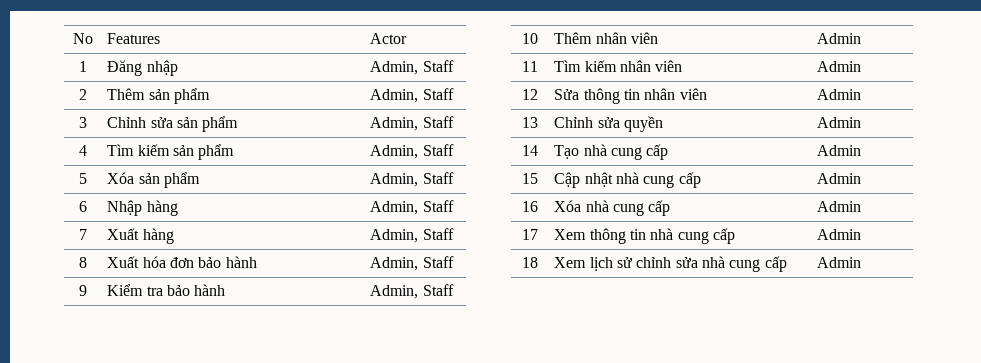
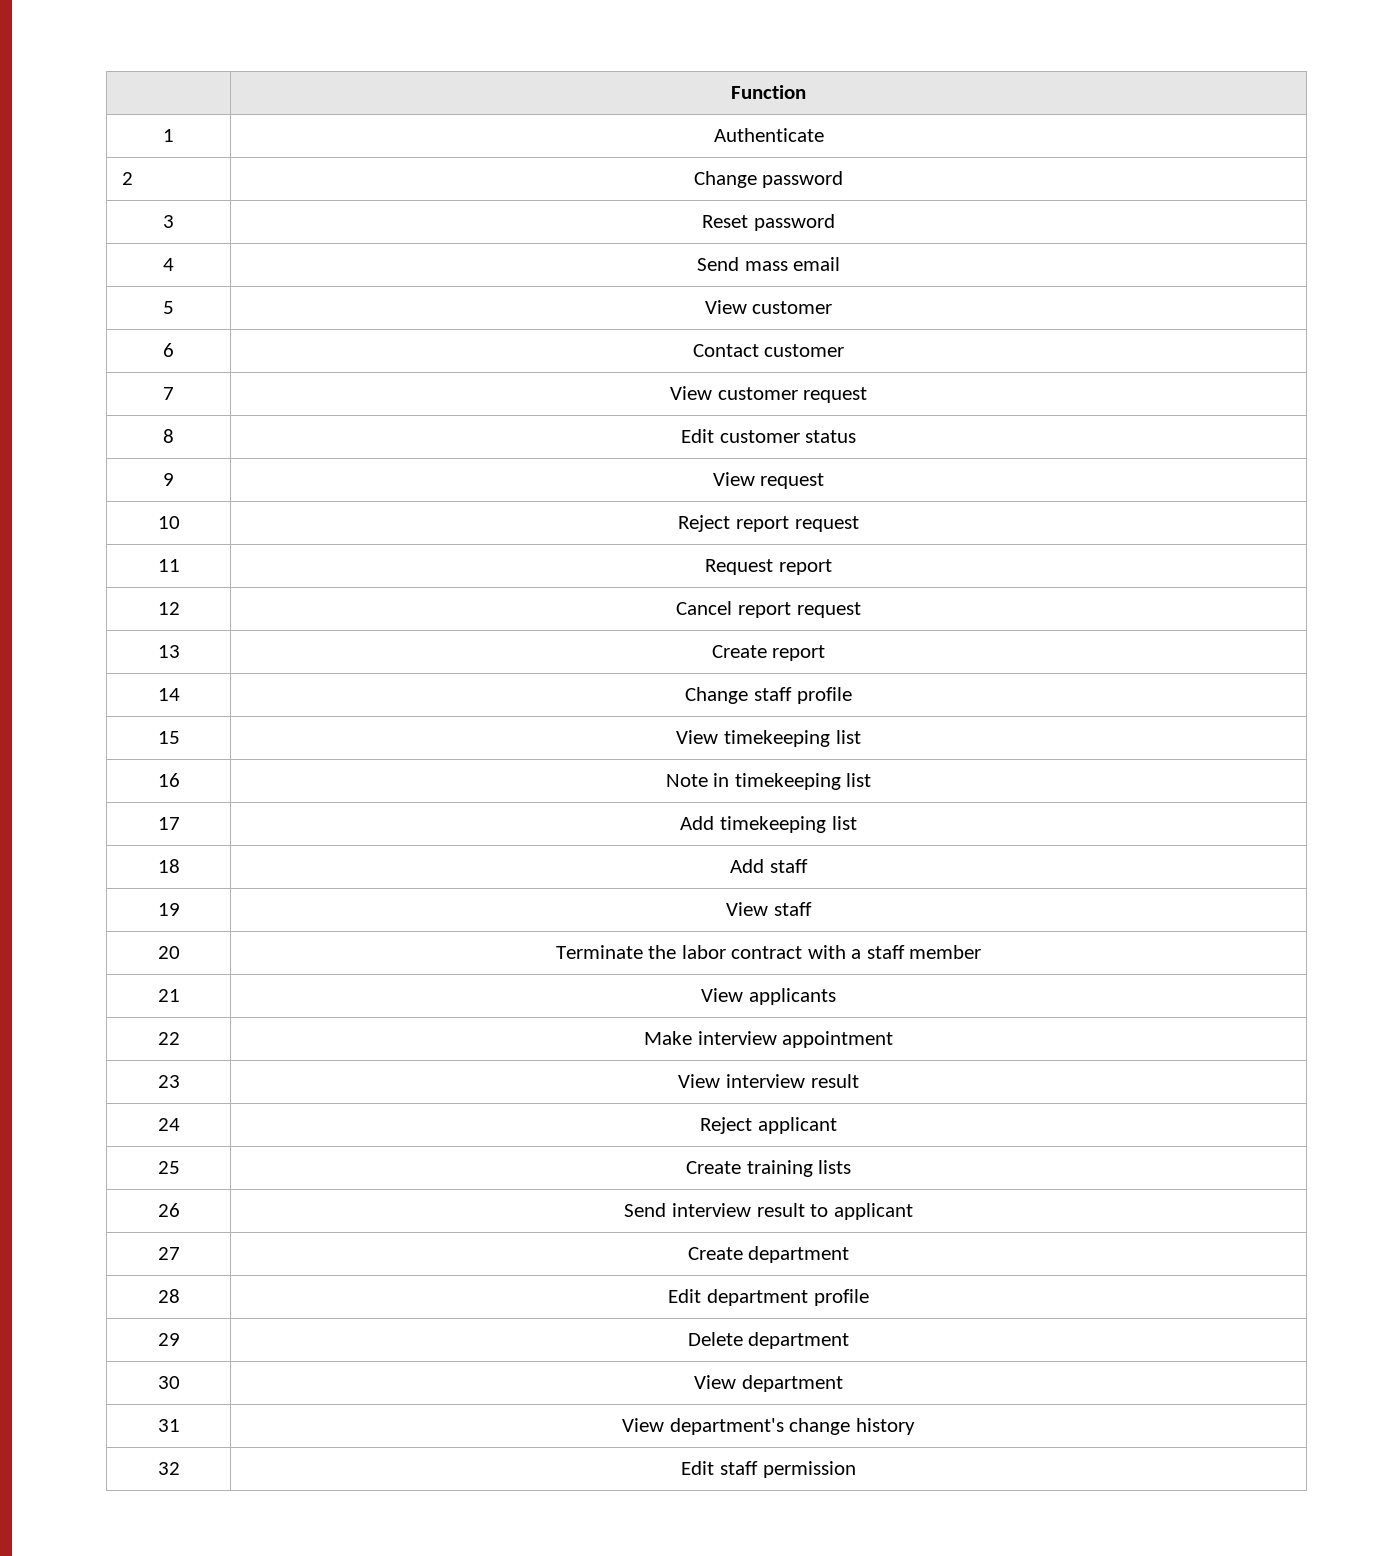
- No | Features | Actor
- 1 | Đăng nhập | Admin, Staff
- 2 | Thêm sản phẩm | Admin, Staff
- 3 | Chỉnh sửa sản phẩm | Admin, Staff
- 4 | Tìm kiếm sản phẩm | Admin, Staff
- 5 | Xóa sản phẩm | Admin, Staff
- 6 | Nhập hàng | Admin, Staff
- 7 | Xuất hàng | Admin, Staff
- 8 | Xuất hóa đơn bảo hành | Admin, Staff
- 9 | Kiểm tra bảo hành | Admin, Staff
- 10 | Thêm nhân viên | Admin
- 11 | Tìm kiếm nhân viên | Admin
- 12 | Sửa thông tin nhân viên | Admin
- 13 | Chỉnh sửa quyền | Admin
- 14 | Tạo nhà cung cấp | Admin
- 15 | Cập nhật nhà cung cấp | Admin
- 16 | Xóa nhà cung cấp | Admin
- 17 | Xem thông tin nhà cung cấp | Admin
- 18 | Xem lịch sử chỉnh sửa nhà cung cấp | Admin
+ | Function
+ 1 | Authenticate
+ 2 | Change password
+ 3 | Reset password
+ 4 | Send mass email
+ 5 | View customer
+ 6 | Contact customer
+ 7 | View customer request
+ 8 | Edit customer status
+ 9 | View request
+ 10 | Reject report request
+ 11 | Request report
+ 12 | Cancel report request
+ 13 | Create report
+ 14 | Change staff profile
+ 15 | View timekeeping list
+ 16 | Note in timekeeping list
+ 17 | Add timekeeping list
+ 18 | Add staff
+ 19 | View staff
+ 20 | Terminate the labor contract with a staff member
+ 21 | View applicants
+ 22 | Make interview appointment
+ 23 | View interview result
+ 24 | Reject applicant
+ 25 | Create training lists
+ 26 | Send interview result to applicant
+ 27 | Create department
+ 28 | Edit department profile
+ 29 | Delete department
+ 30 | View department
+ 31 | View department's change history
+ 32 | Edit staff permission

